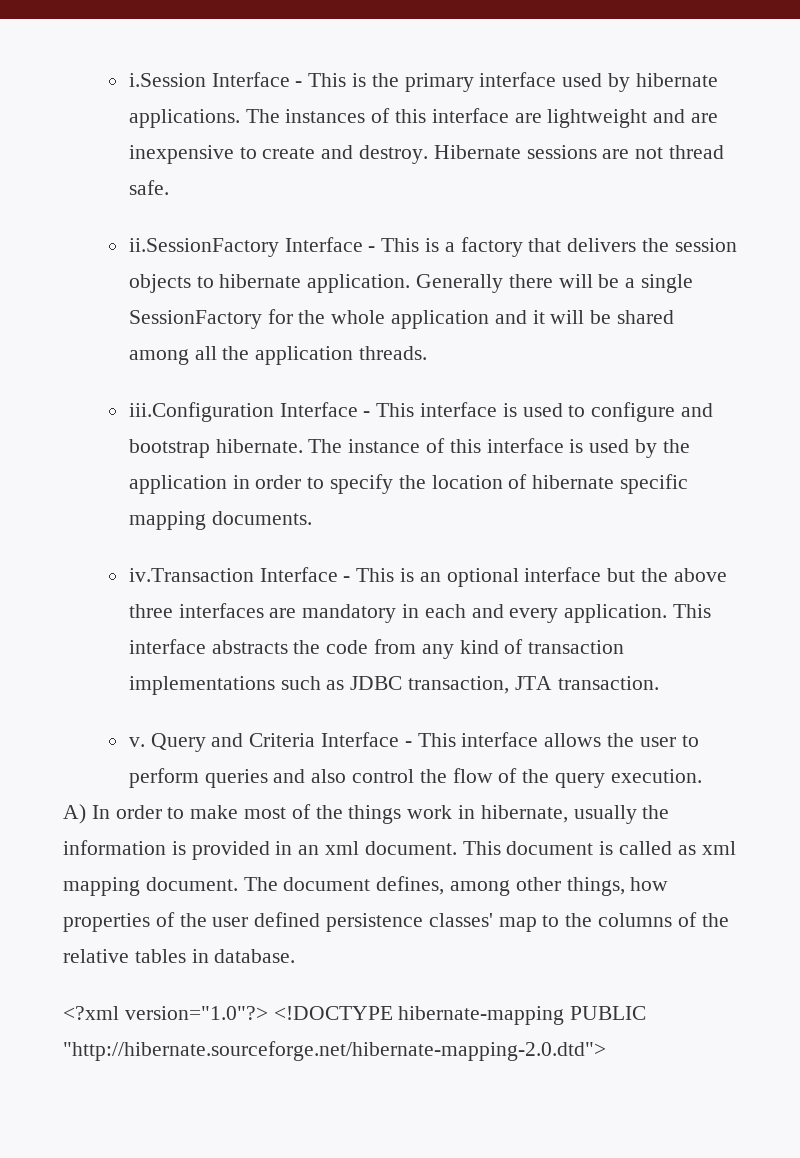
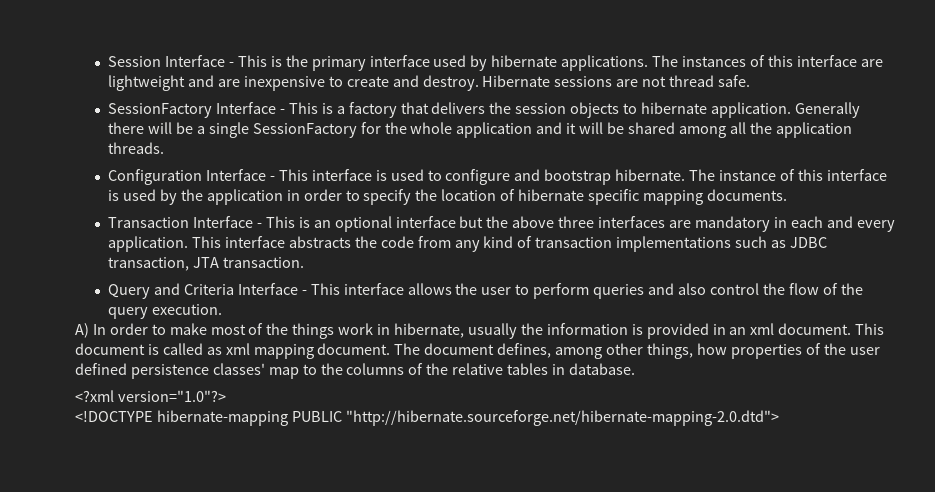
- i.Session Interface - This is the primary interface used by hibernate applications.
+ Session Interface - This is the primary interface used by hibernate applications.
- ii.SessionFactory Interface - This is a factory that delivers the session objects to hibernate application.
+ SessionFactory Interface - This is a factory that delivers the session objects to hibernate application.
- iii.Configuration Interface - This interface is used to configure and bootstrap hibernate.
+ Configuration Interface - This interface is used to configure and bootstrap hibernate.
- iv.Transaction Interface - This is an optional interface but the above three interfaces are mandatory in each and every application.
+ Transaction Interface - This is an optional interface but the above three interfaces are mandatory in each and every application.
- v.
- <?xml version="1.0"?> <!DOCTYPE hibernate-mapping PUBLIC "http://hibernate.sourceforge.net/hibernate-mapping-2.0.dtd">
+ <?xml version="1.0"?>
+ <!DOCTYPE hibernate-mapping PUBLIC "http://hibernate.sourceforge.net/hibernate-mapping-2.0.dtd">

